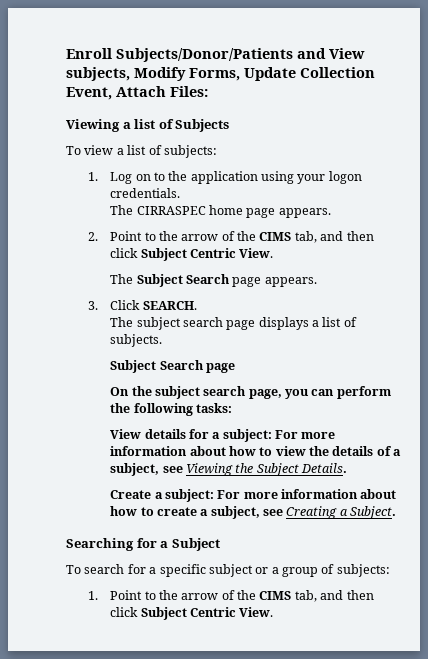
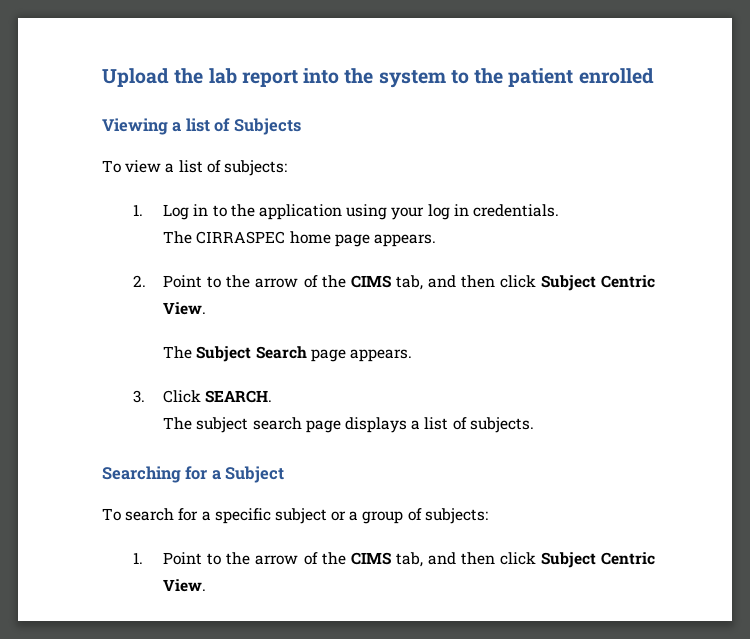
- Enroll Subjects/Donor/Patients and View subjects, Modify Forms, Update Collection Event, Attach Files:
+ Upload the lab report into the system to the patient enrolled
- 1. Log on to the application using your logon credentials.
+ 1. Log in to the application using your log in credentials.
  The subject search page displays a list of subjects.
- Subject Search page
- On the subject search page, you can perform the following tasks:
- View details for a subject: For more information about how to view the details of a subject, see Viewing the Subject Details.
- Create a subject: For more information about how to create a subject, see Creating a Subject.

